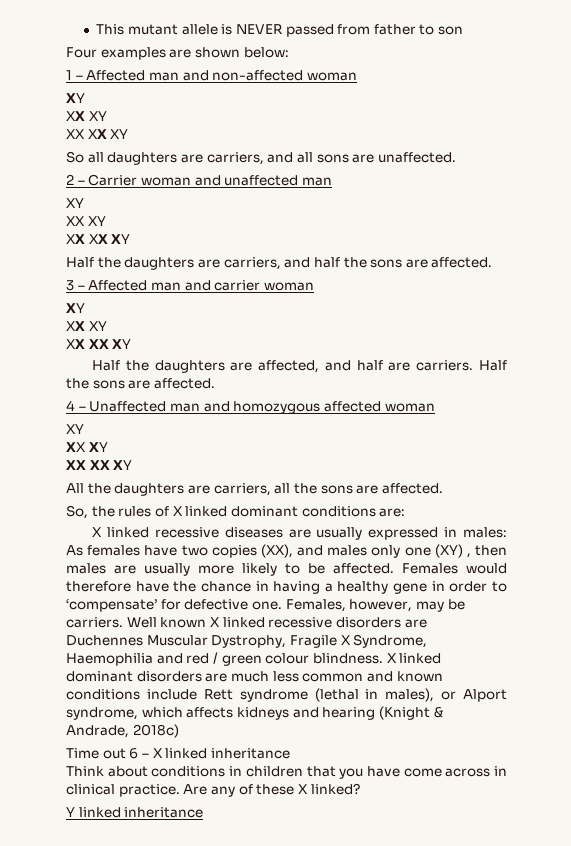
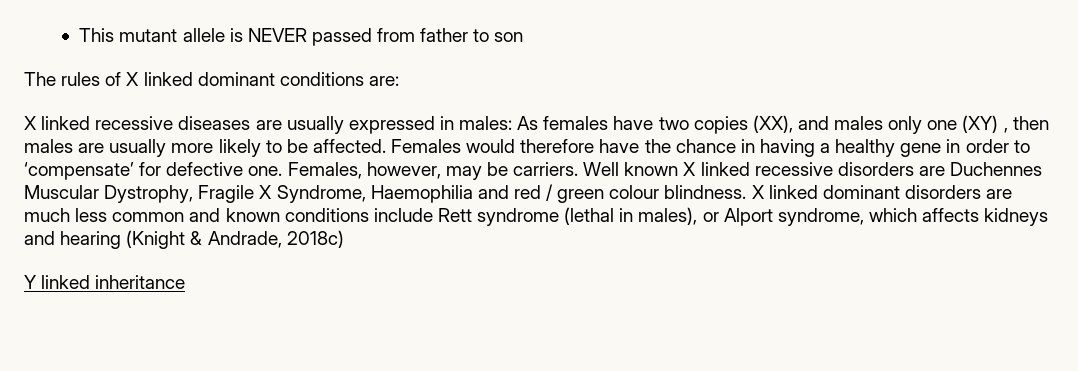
- Four examples are shown below:
- 1 – Affected man and non-affected woman
- XY
- XX XY
- XX XX XY
- So all daughters are carriers, and all sons are unaffected.
- 2 – Carrier woman and unaffected man
- XY
- XX XY
- XX XX XY
- Half the daughters are carriers, and half the sons are affected.
- 3 – Affected man and carrier woman
- XY
- XX XY
- XX XX XY
- Half the daughters are affected, and half are carriers. Half the sons are affected.
- 4 – Unaffected man and homozygous affected woman
- XY
- XX XY
- XX XX XY
- All the daughters are carriers, all the sons are affected.
- So, the rules of X linked dominant conditions are:
+ The rules of X linked dominant conditions are:
- Time out 6 – X linked inheritance
- Think about conditions in children that you have come across in clinical practice. Are any of these X linked?

